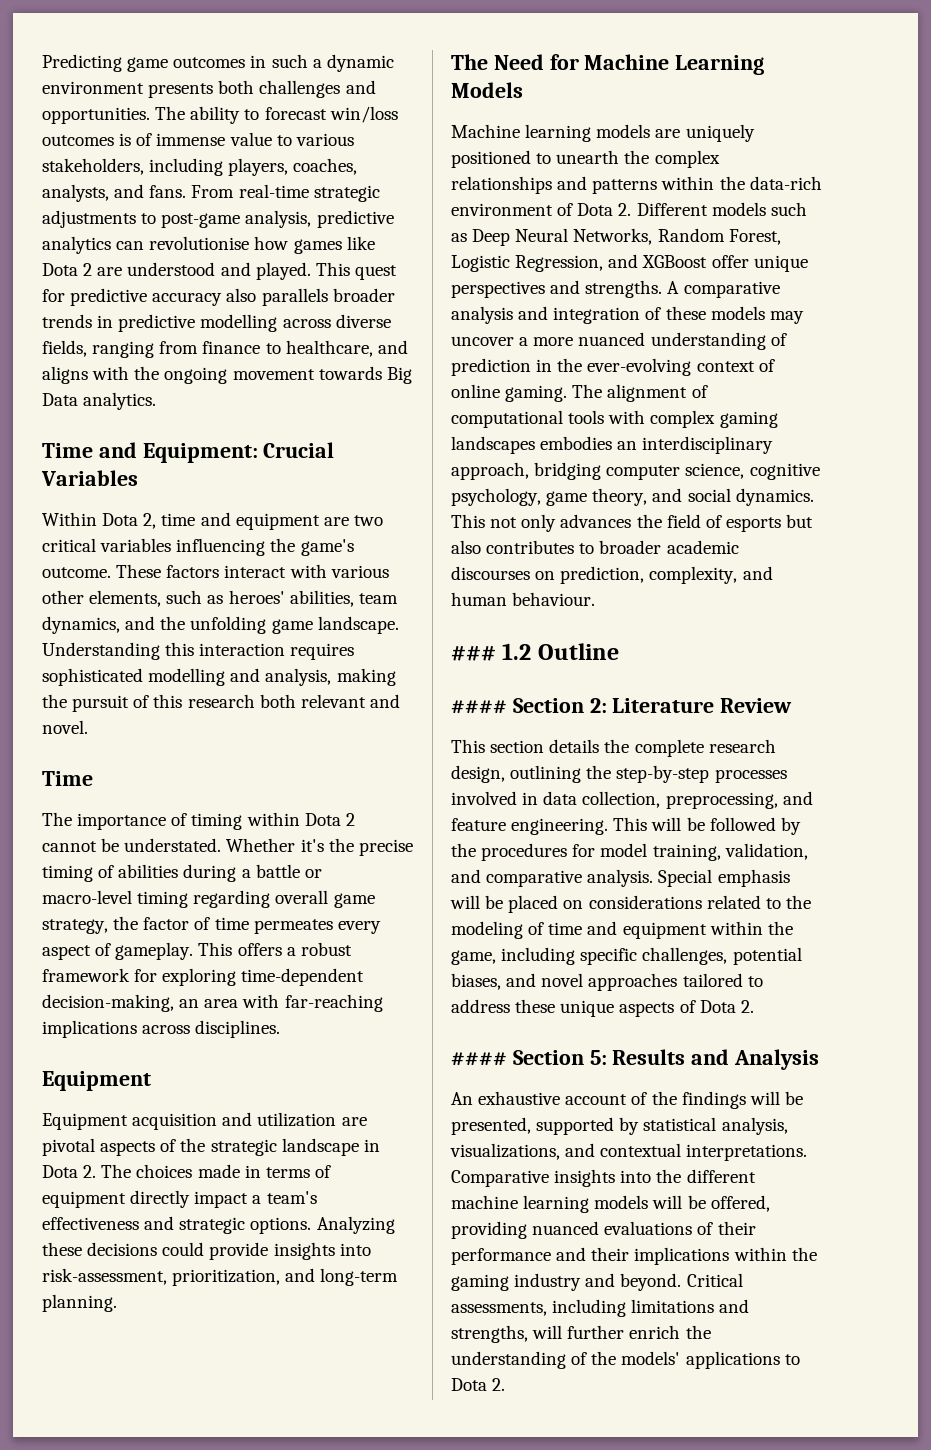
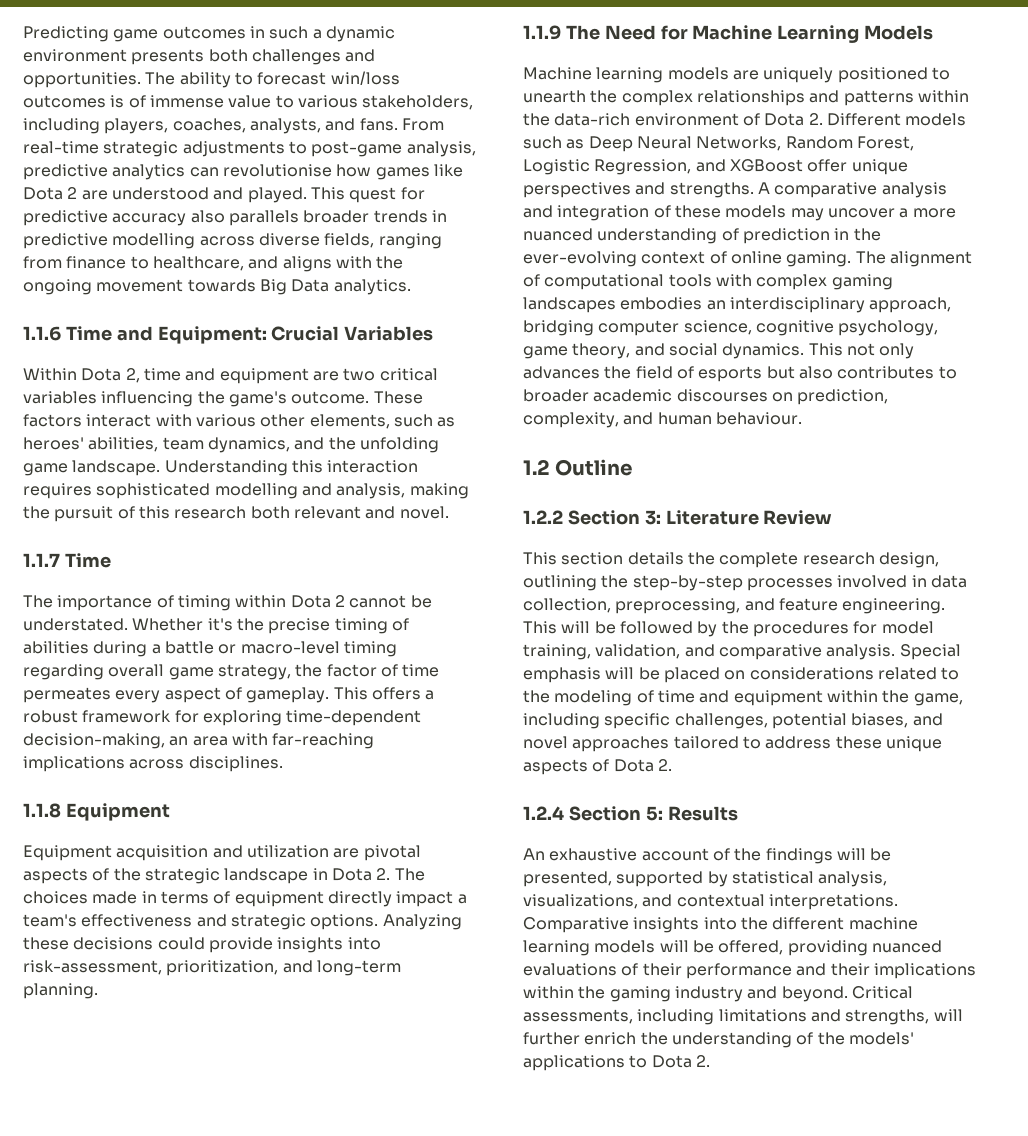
- Time and Equipment: Crucial Variables
+ 1.1.6 Time and Equipment: Crucial Variables
  Understanding this interaction requires sophisticated modelling and analysis, making the pursuit of this research both relevant and novel.
- Time
+ 1.1.7 Time
  This offers a robust framework for exploring time-dependent decision-making, an area with far-reaching implications across disciplines.
- Equipment
+ 1.1.8 Equipment
- The Need for Machine Learning Models
+ 1.1.9 The Need for Machine Learning Models
- ### 1.2 Outline
+ 1.2 Outline
- #### Section 2: Literature Review
+ 1.2.2 Section 3: Literature Review
- #### Section 5: Results and Analysis
+ 1.2.4 Section 5: Results

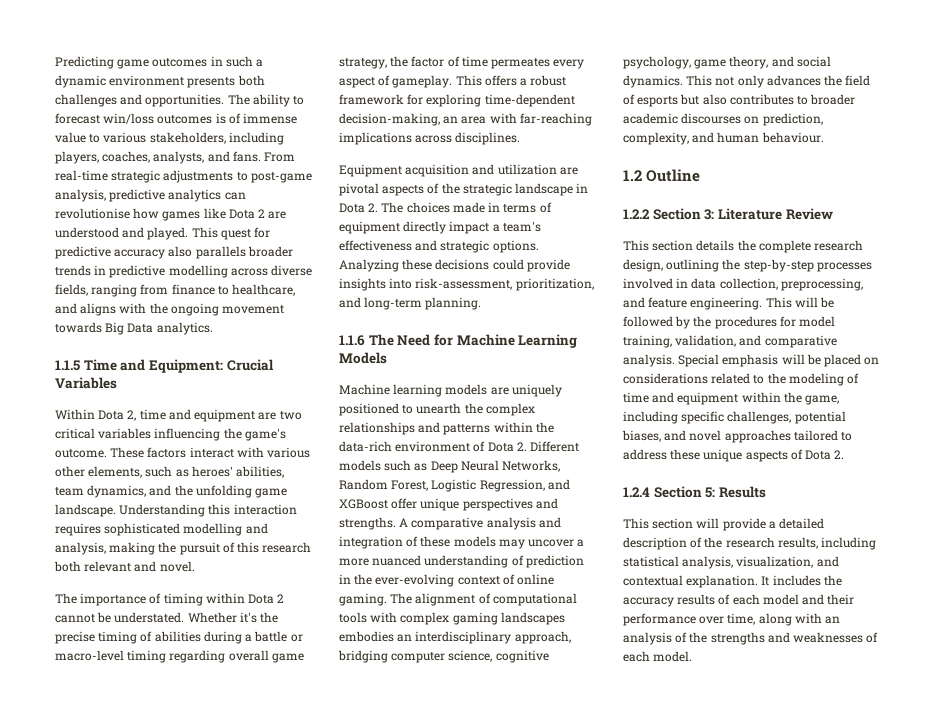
- 1.1.6 Time and Equipment: Crucial Variables
+ 1.1.5 Time and Equipment: Crucial Variables
- 1.1.7 Time
- 1.1.8 Equipment
- 1.1.9 The Need for Machine Learning Models
+ 1.1.6 The Need for Machine Learning Models
- An exhaustive account of the findings will be presented, supported by statistical analysis, visualizations, and contextual interpretations. Comparative insights into the different machine learning models will be offered, providing nuanced evaluations of their performance and their implications within the gaming industry and beyond. Critical assessments, including limitations and strengths, will further enrich the understanding of the models' applications to Dota 2.
+ This section will provide a detailed description of the research results, including statistical analysis, visualization, and contextual explanation. It includes the accuracy results of each model and their performance over time, along with an analysis of the strengths and weaknesses of each model.

